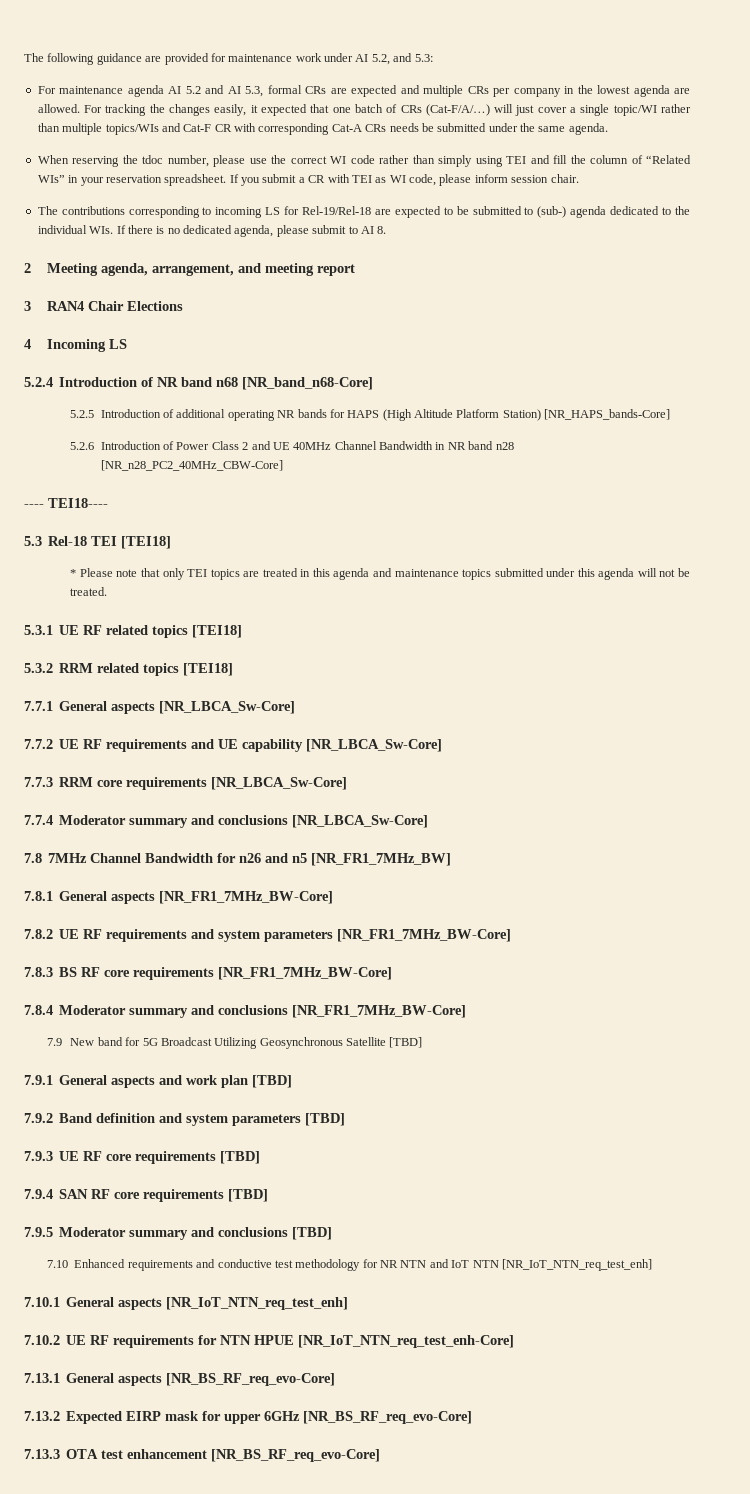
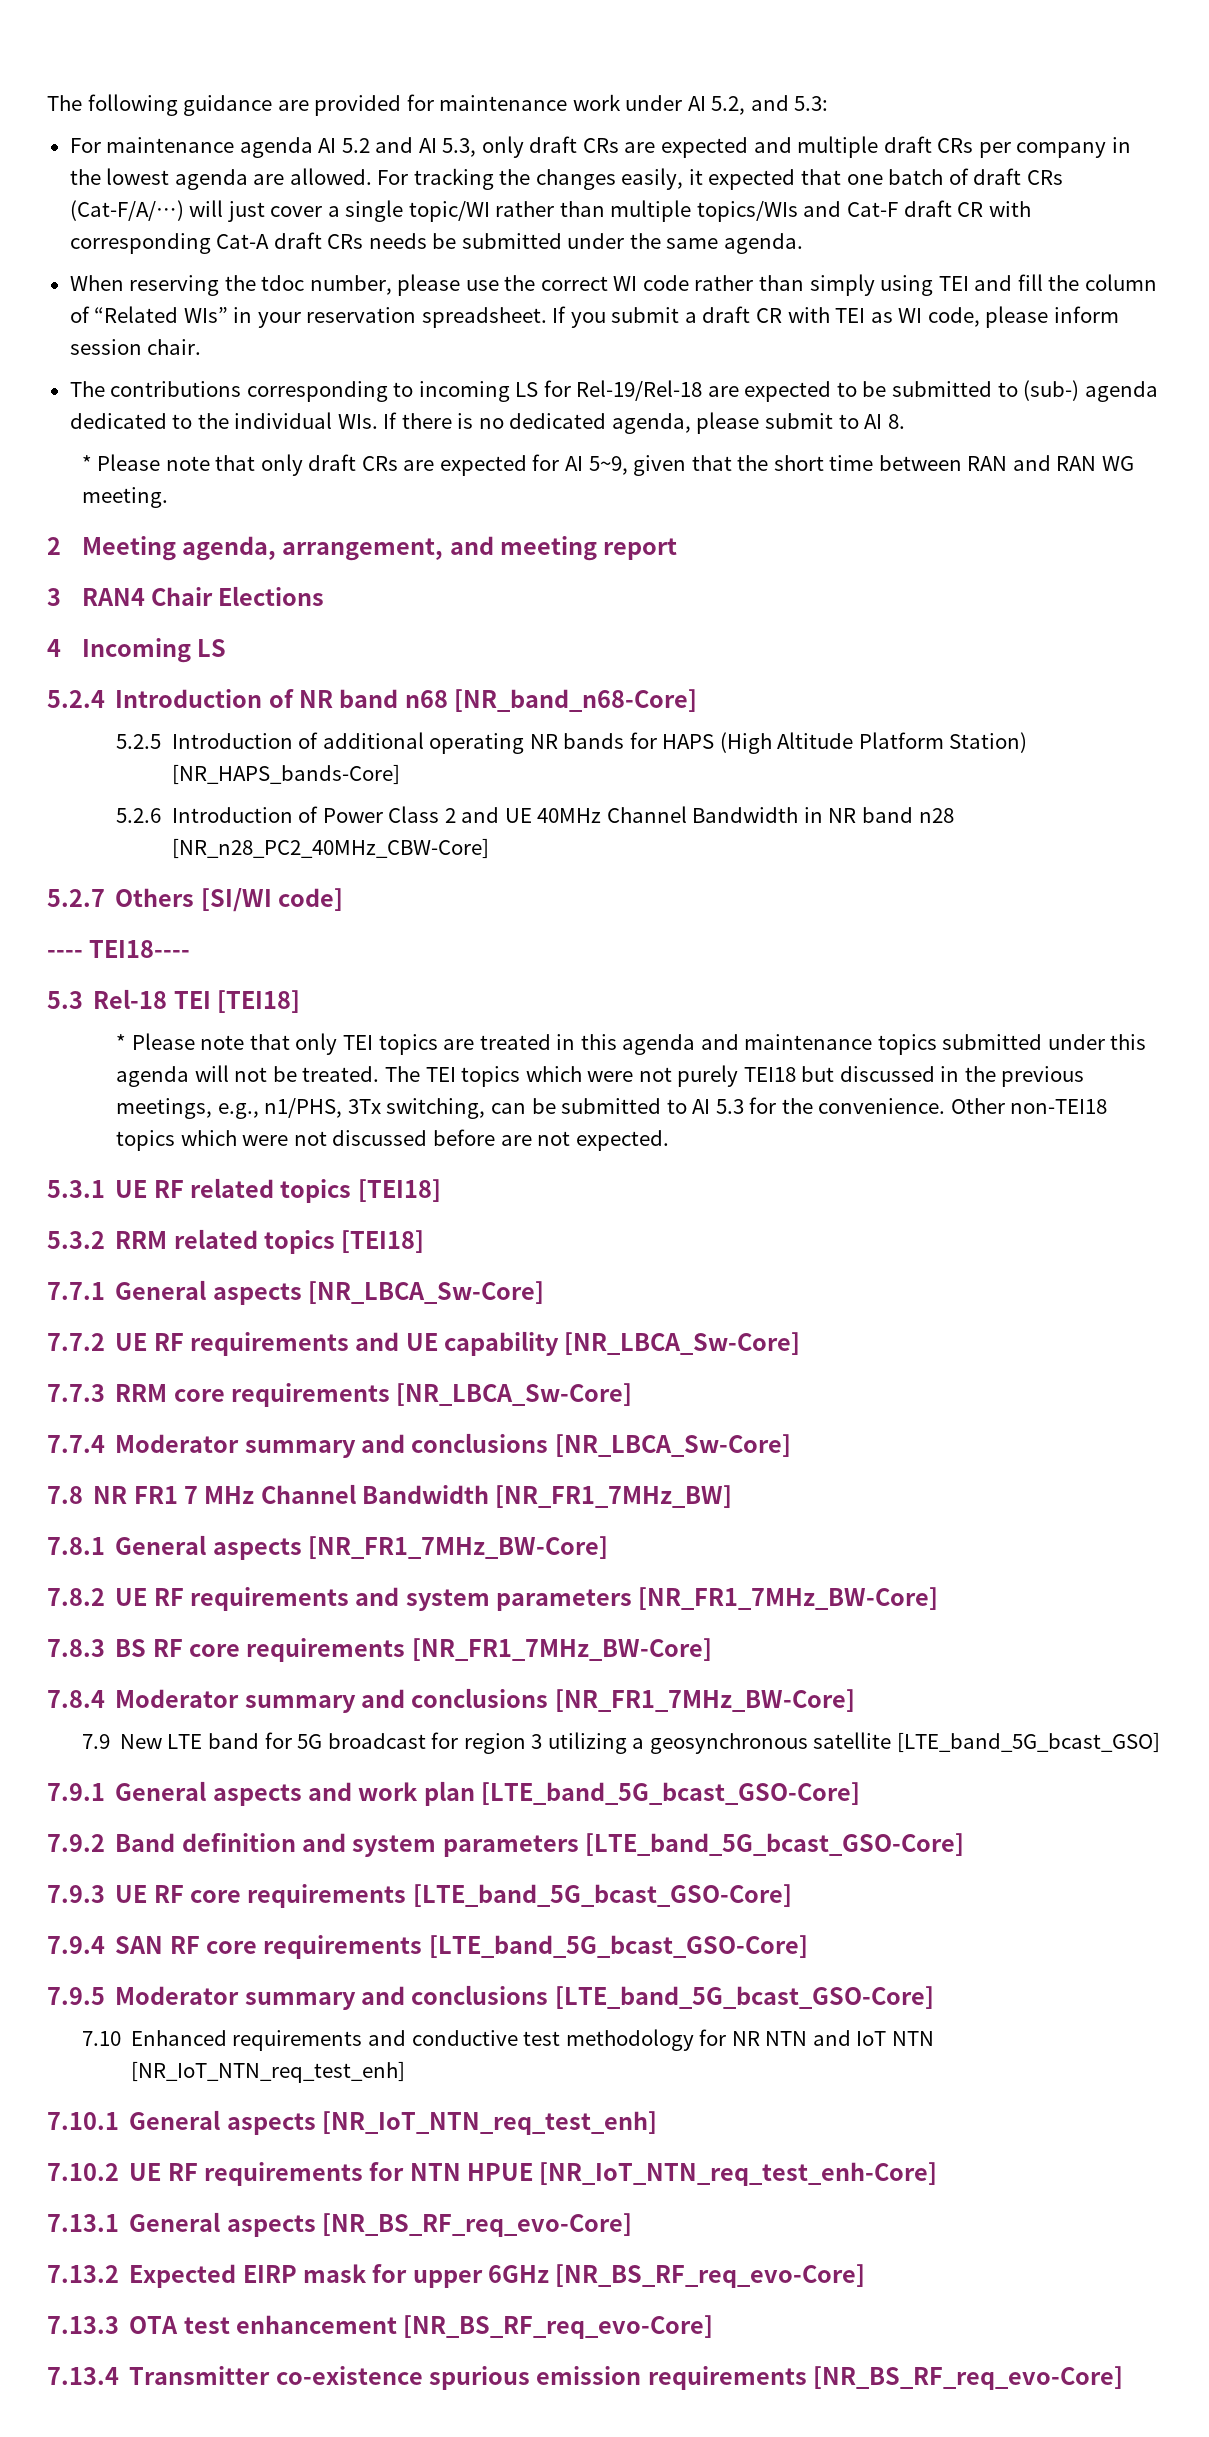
- For maintenance agenda AI 5.2 and AI 5.3, formal CRs are expected and multiple CRs per company in the lowest agenda are allowed.
+ For maintenance agenda AI 5.2 and AI 5.3, only draft CRs are expected and multiple draft CRs per company in the lowest agenda are allowed.
- For tracking the changes easily, it expected that one batch of CRs (Cat-F/A/…) will just cover a single topic/WI rather than multiple topics/WIs and Cat-F CR with corresponding Cat-A CRs needs be submitted under the same agenda.
+ For tracking the changes easily, it expected that one batch of draft CRs (Cat-F/A/…) will just cover a single topic/WI rather than multiple topics/WIs and Cat-F draft CR with corresponding Cat-A draft CRs needs be submitted under the same agenda.
- If you submit a CR with TEI as WI code, please inform session chair.
+ If you submit a draft CR with TEI as WI code, please inform session chair.
+ * Please note that only draft CRs are expected for AI 5~9, given that the short time between RAN and RAN WG meeting.
+ 5.2.7 Others [SI/WI code]
+ The TEI topics which were not purely TEI18 but discussed in the previous meetings, e.g., n1/PHS, 3Tx switching, can be submitted to AI 5.3 for the convenience. Other non-TEI18 topics which were not discussed before are not expected.
- 7.8 7MHz Channel Bandwidth for n26 and n5 [NR_FR1_7MHz_BW]
+ 7.8 NR FR1 7 MHz Channel Bandwidth [NR_FR1_7MHz_BW]
- 7.9 New band for 5G Broadcast Utilizing Geosynchronous Satellite [TBD]
+ 7.9 New LTE band for 5G broadcast for region 3 utilizing a geosynchronous satellite [LTE_band_5G_bcast_GSO]
- 7.9.1 General aspects and work plan [TBD]
+ 7.9.1 General aspects and work plan [LTE_band_5G_bcast_GSO-Core]
- 7.9.2 Band definition and system parameters [TBD]
+ 7.9.2 Band definition and system parameters [LTE_band_5G_bcast_GSO-Core]
- 7.9.3 UE RF core requirements [TBD]
+ 7.9.3 UE RF core requirements [LTE_band_5G_bcast_GSO-Core]
- 7.9.4 SAN RF core requirements [TBD]
+ 7.9.4 SAN RF core requirements [LTE_band_5G_bcast_GSO-Core]
- 7.9.5 Moderator summary and conclusions [TBD]
+ 7.9.5 Moderator summary and conclusions [LTE_band_5G_bcast_GSO-Core]
+ 7.13.4 Transmitter co-existence spurious emission requirements [NR_BS_RF_req_evo-Core]

